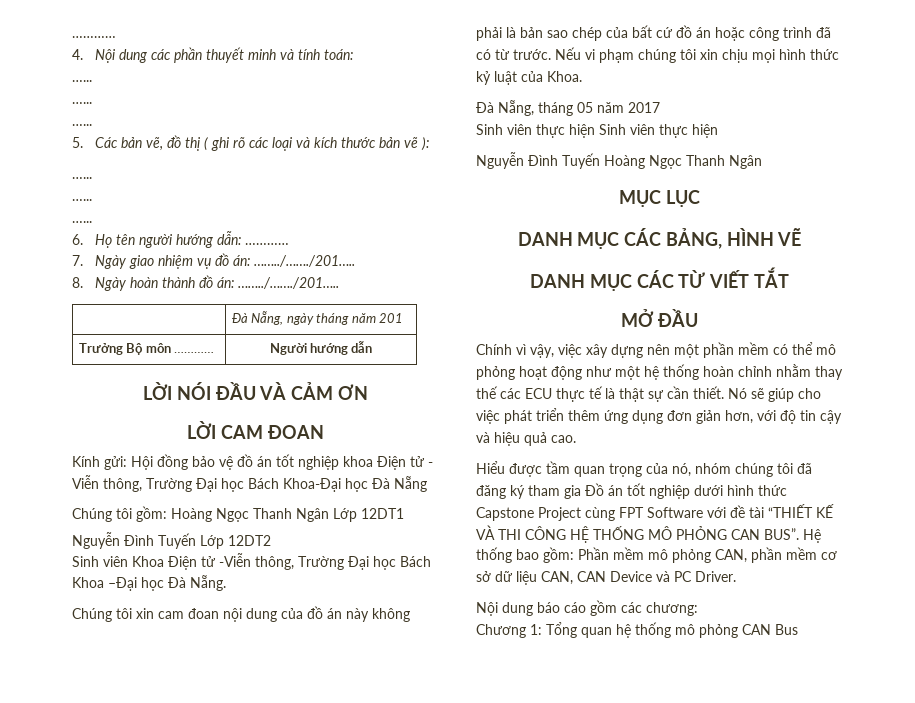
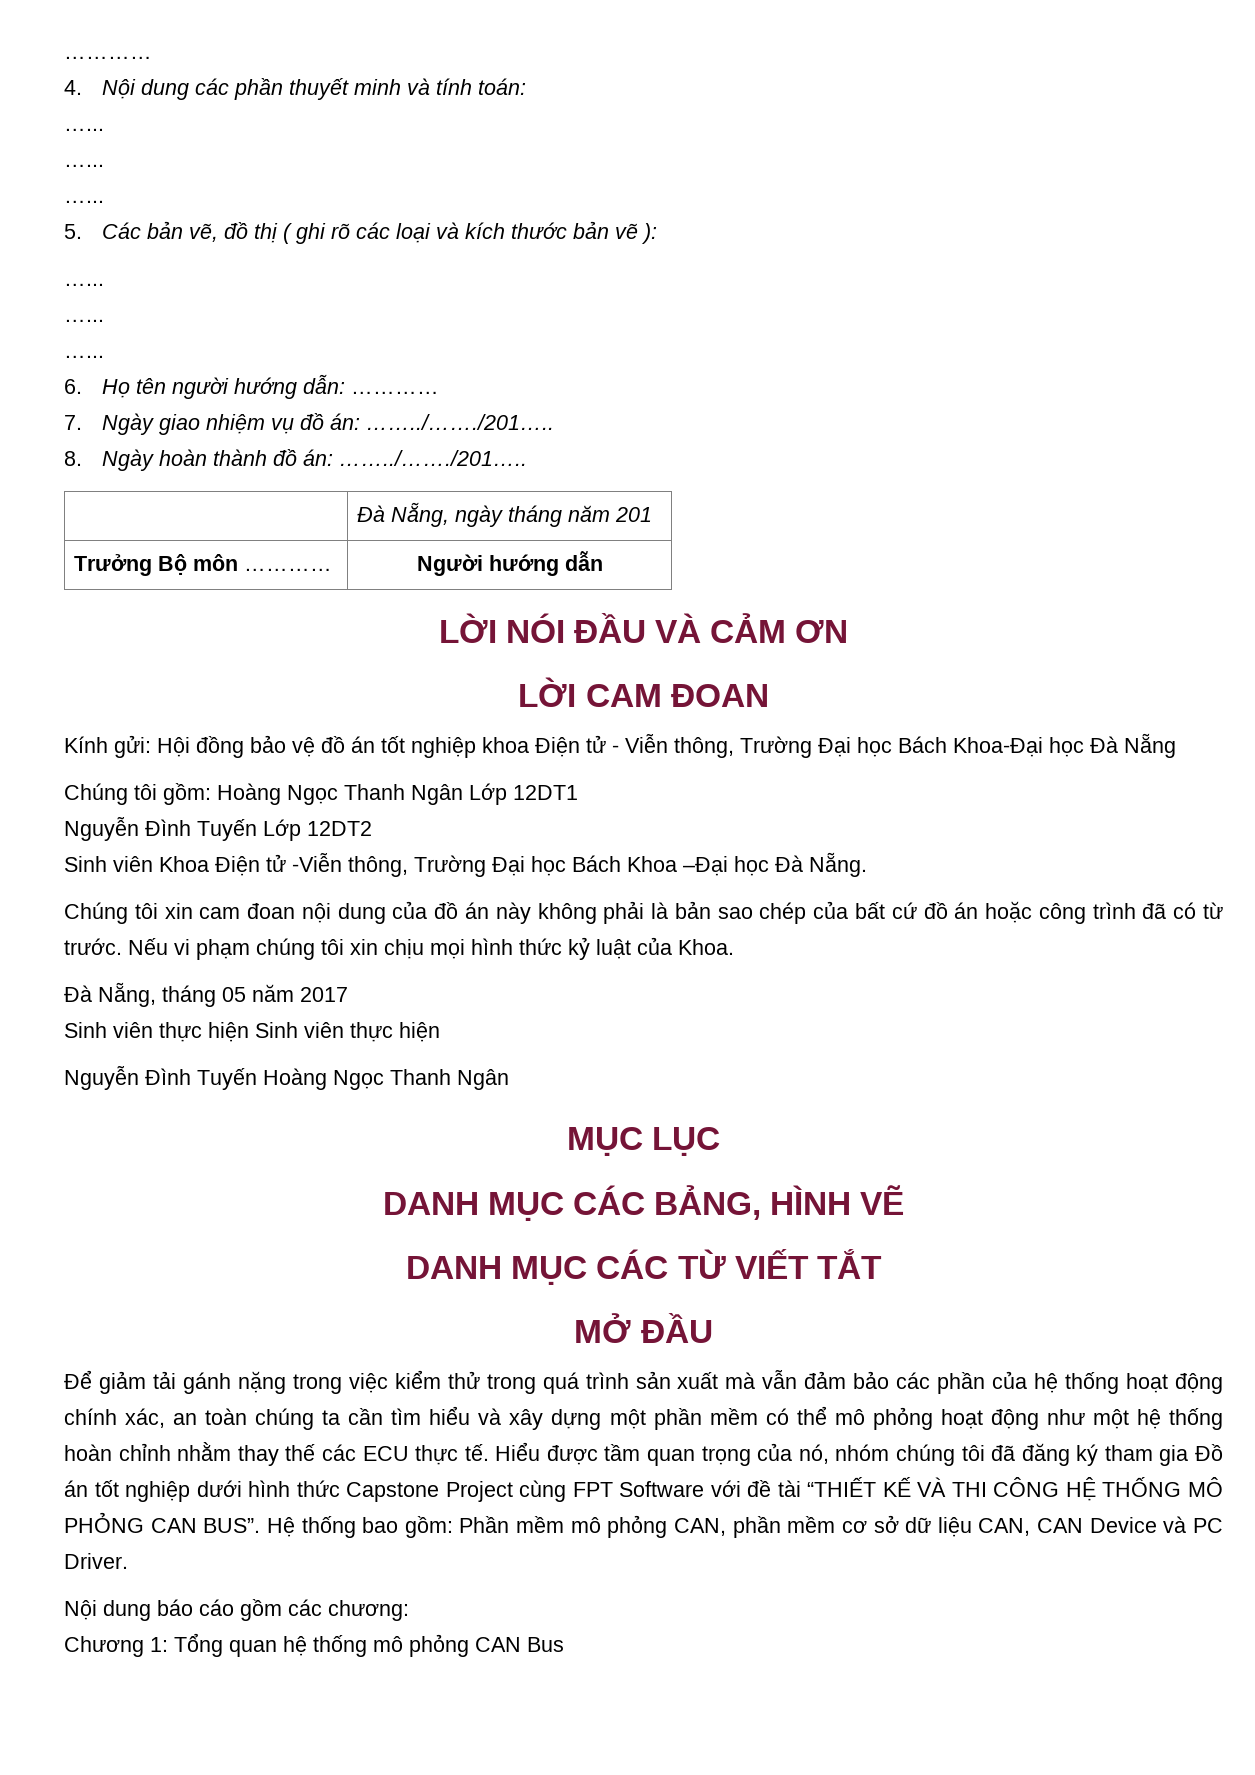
- Chính vì vậy, việc xây dựng nên một phần mềm có thể mô phỏng hoạt động như một hệ thống hoàn chỉnh nhằm thay thế các ECU thực tế là thật sự cần thiết. Nó sẽ giúp cho việc phát triển thêm ứng dụng đơn giản hơn, với độ tin cậy và hiệu quả cao.
- Hiểu được tầm quan trọng của nó, nhóm chúng tôi đã đăng ký tham gia Đồ án tốt nghiệp dưới hình thức Capstone Project cùng FPT Software với đề tài “THIẾT KẾ VÀ THI CÔNG HỆ THỐNG MÔ PHỎNG CAN BUS”.
+ Để giảm tải gánh nặng trong việc kiểm thử trong quá trình sản xuất mà vẫn đảm bảo các phần của hệ thống hoạt động chính xác, an toàn chúng ta cần tìm hiểu và xây dựng một phần mềm có thể mô phỏng hoạt động như một hệ thống hoàn chỉnh nhằm thay thế các ECU thực tế. Hiểu được tầm quan trọng của nó, nhóm chúng tôi đã đăng ký tham gia Đồ án tốt nghiệp dưới hình thức Capstone Project cùng FPT Software với đề tài “THIẾT KẾ VÀ THI CÔNG HỆ THỐNG MÔ PHỎNG CAN BUS”.

